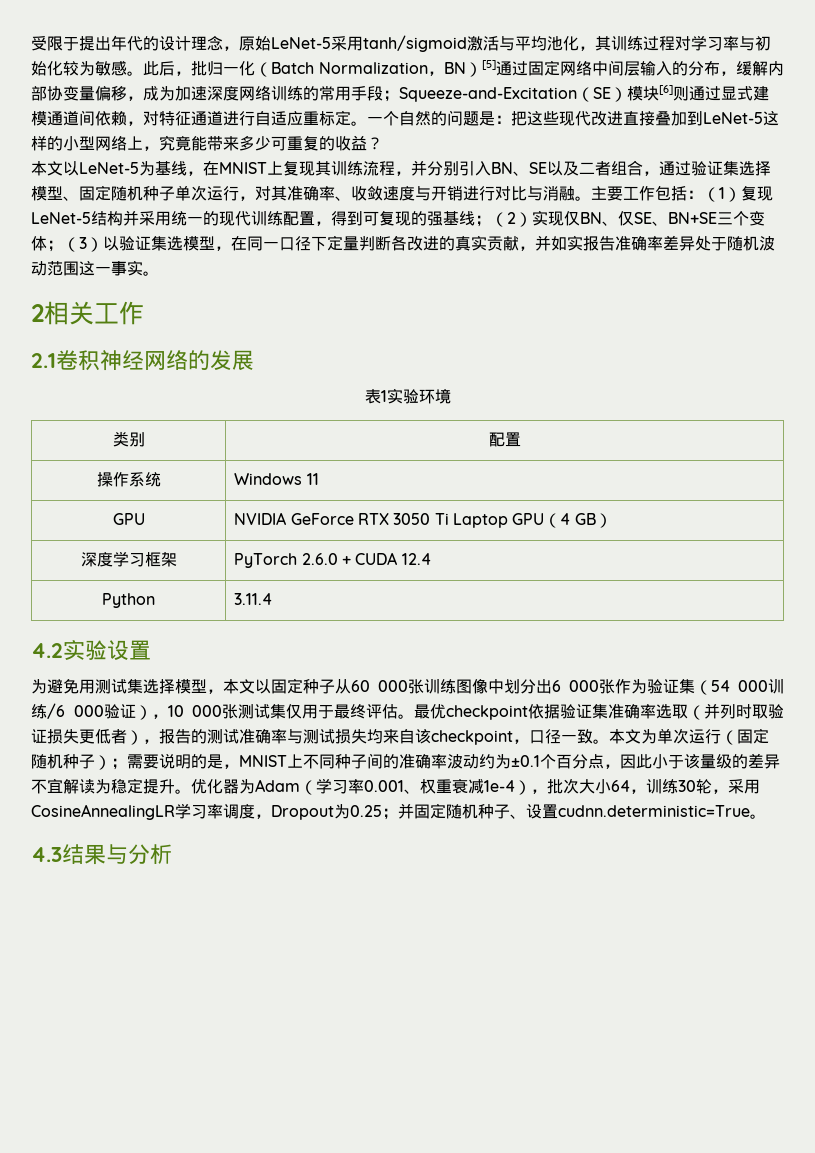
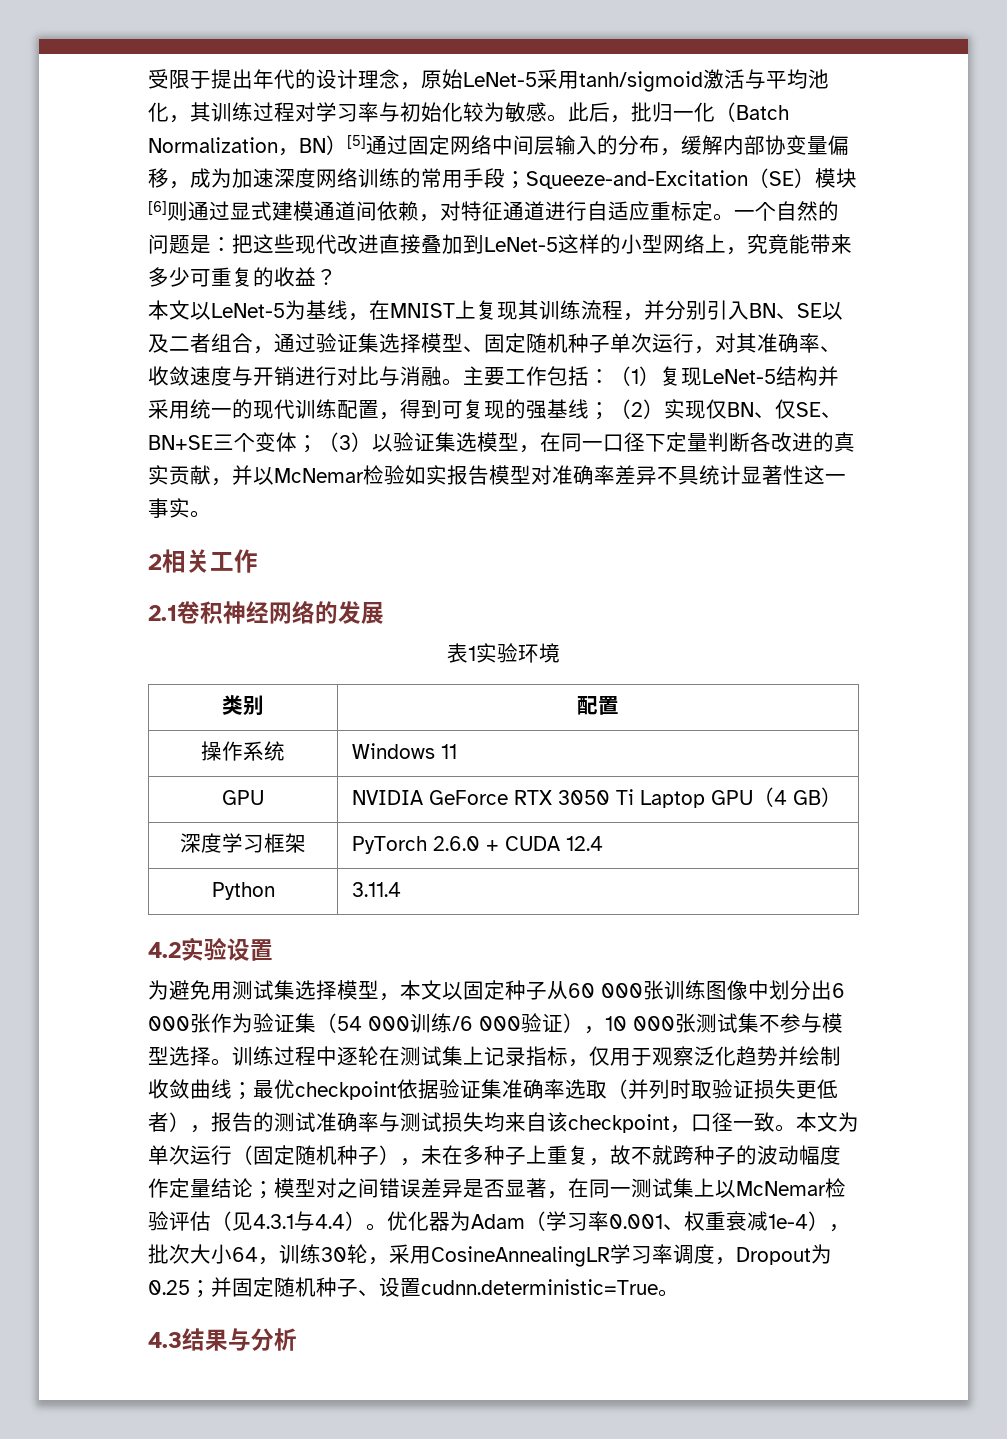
- 主要工作包括：（1）复现LeNet-5结构并采用统一的现代训练配置，得到可复现的强基线；（2）实现仅BN、仅SE、BN+SE三个变体；（3）以验证集选模型，在同一口径下定量判断各改进的真实贡献，并如实报告准确率差异处于随机波动范围这一事实。
+ 主要工作包括：（1）复现LeNet-5结构并采用统一的现代训练配置，得到可复现的强基线；（2）实现仅BN、仅SE、BN+SE三个变体；（3）以验证集选模型，在同一口径下定量判断各改进的真实贡献，并以McNemar检验如实报告模型对准确率差异不具统计显著性这一事实。
- 为避免用测试集选择模型，本文以固定种子从60 000张训练图像中划分出6 000张作为验证集（54 000训练/6 000验证），10 000张测试集仅用于最终评估。最优checkpoint依据验证集准确率选取（并列时取验证损失更低者），报告的测试准确率与测试损失均来自该checkpoint，口径一致。
+ 为避免用测试集选择模型，本文以固定种子从60 000张训练图像中划分出6 000张作为验证集（54 000训练/6 000验证），10 000张测试集不参与模型选择。训练过程中逐轮在测试集上记录指标，仅用于观察泛化趋势并绘制收敛曲线；最优checkpoint依据验证集准确率选取（并列时取验证损失更低者），报告的测试准确率与测试损失均来自该checkpoint，口径一致。
- 本文为单次运行（固定随机种子）；需要说明的是，MNIST上不同种子间的准确率波动约为±0.1个百分点，因此小于该量级的差异不宜解读为稳定提升。
+ 本文为单次运行（固定随机种子），未在多种子上重复，故不就跨种子的波动幅度作定量结论；模型对之间错误差异是否显著，在同一测试集上以McNemar检验评估（见4.3.1与4.4）。

